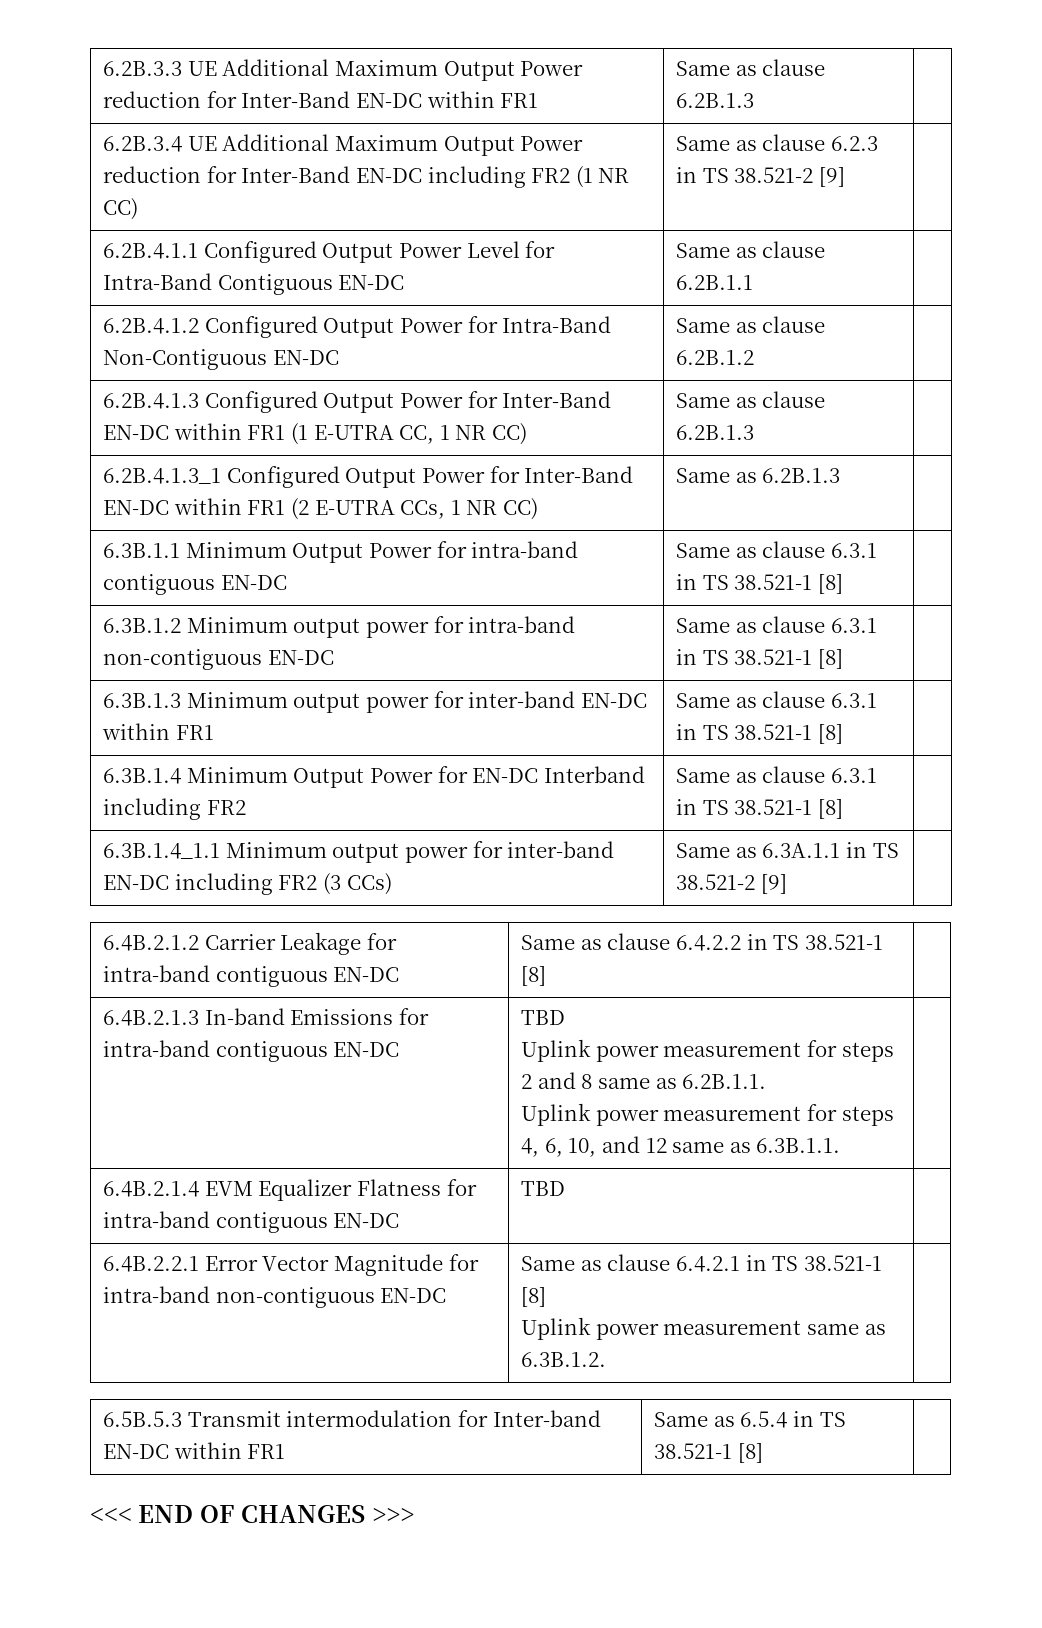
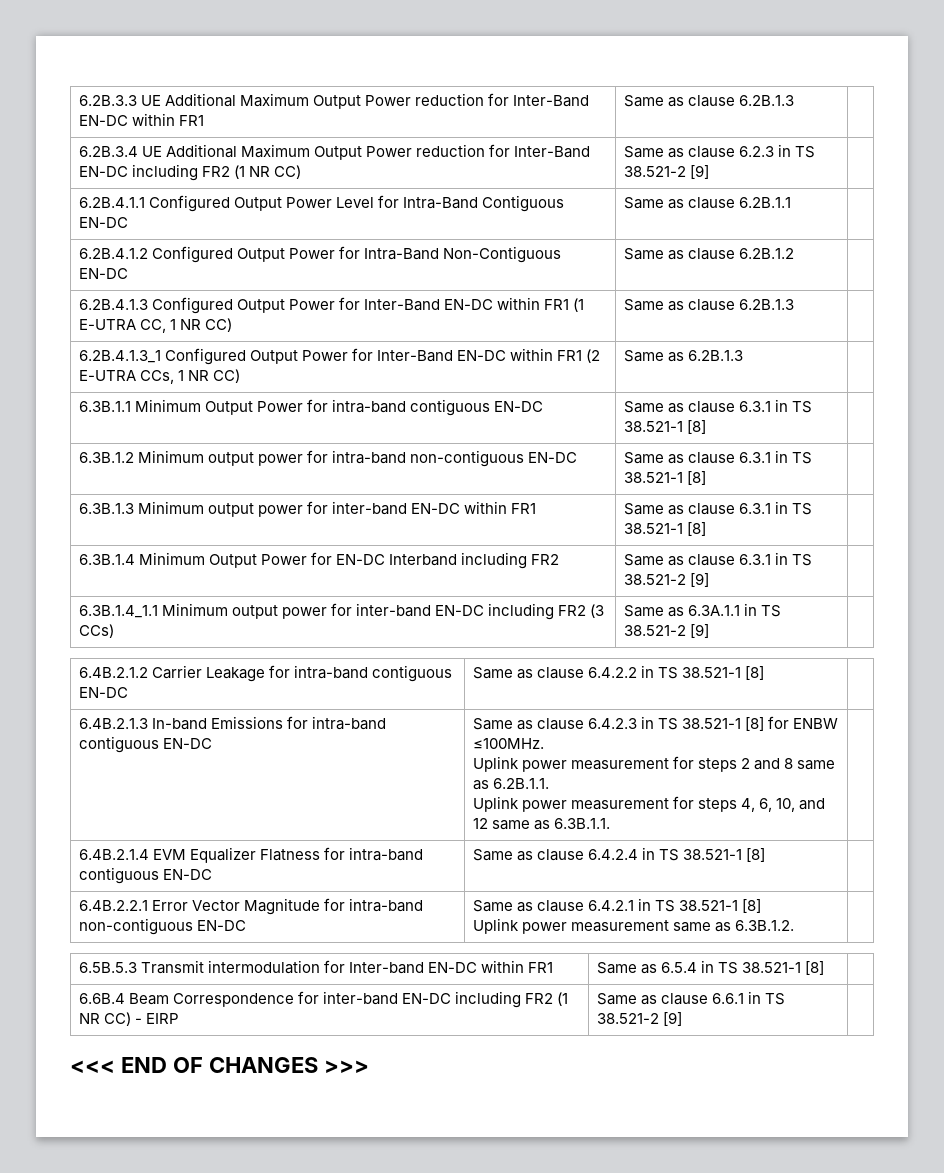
- 6.3B.1.4 Minimum Output Power for EN-DC Interband including FR2 | Same as clause 6.3.1 in TS 38.521-1 [8] |
+ 6.3B.1.4 Minimum Output Power for EN-DC Interband including FR2 | Same as clause 6.3.1 in TS 38.521-2 [9] |
- 6.4B.2.1.3 In-band Emissions for intra-band contiguous EN-DC | TBD
+ 6.4B.2.1.3 In-band Emissions for intra-band contiguous EN-DC | Same as clause 6.4.2.3 in TS 38.521-1 [8] for ENBW ≤100MHz.
- 6.4B.2.1.4 EVM Equalizer Flatness for intra-band contiguous EN-DC | TBD |
+ 6.4B.2.1.4 EVM Equalizer Flatness for intra-band contiguous EN-DC | Same as clause 6.4.2.4 in TS 38.521-1 [8] |
+ 6.6B.4 Beam Correspondence for inter-band EN-DC including FR2 (1 NR CC) - EIRP | Same as clause 6.6.1 in TS 38.521-2 [9] |

